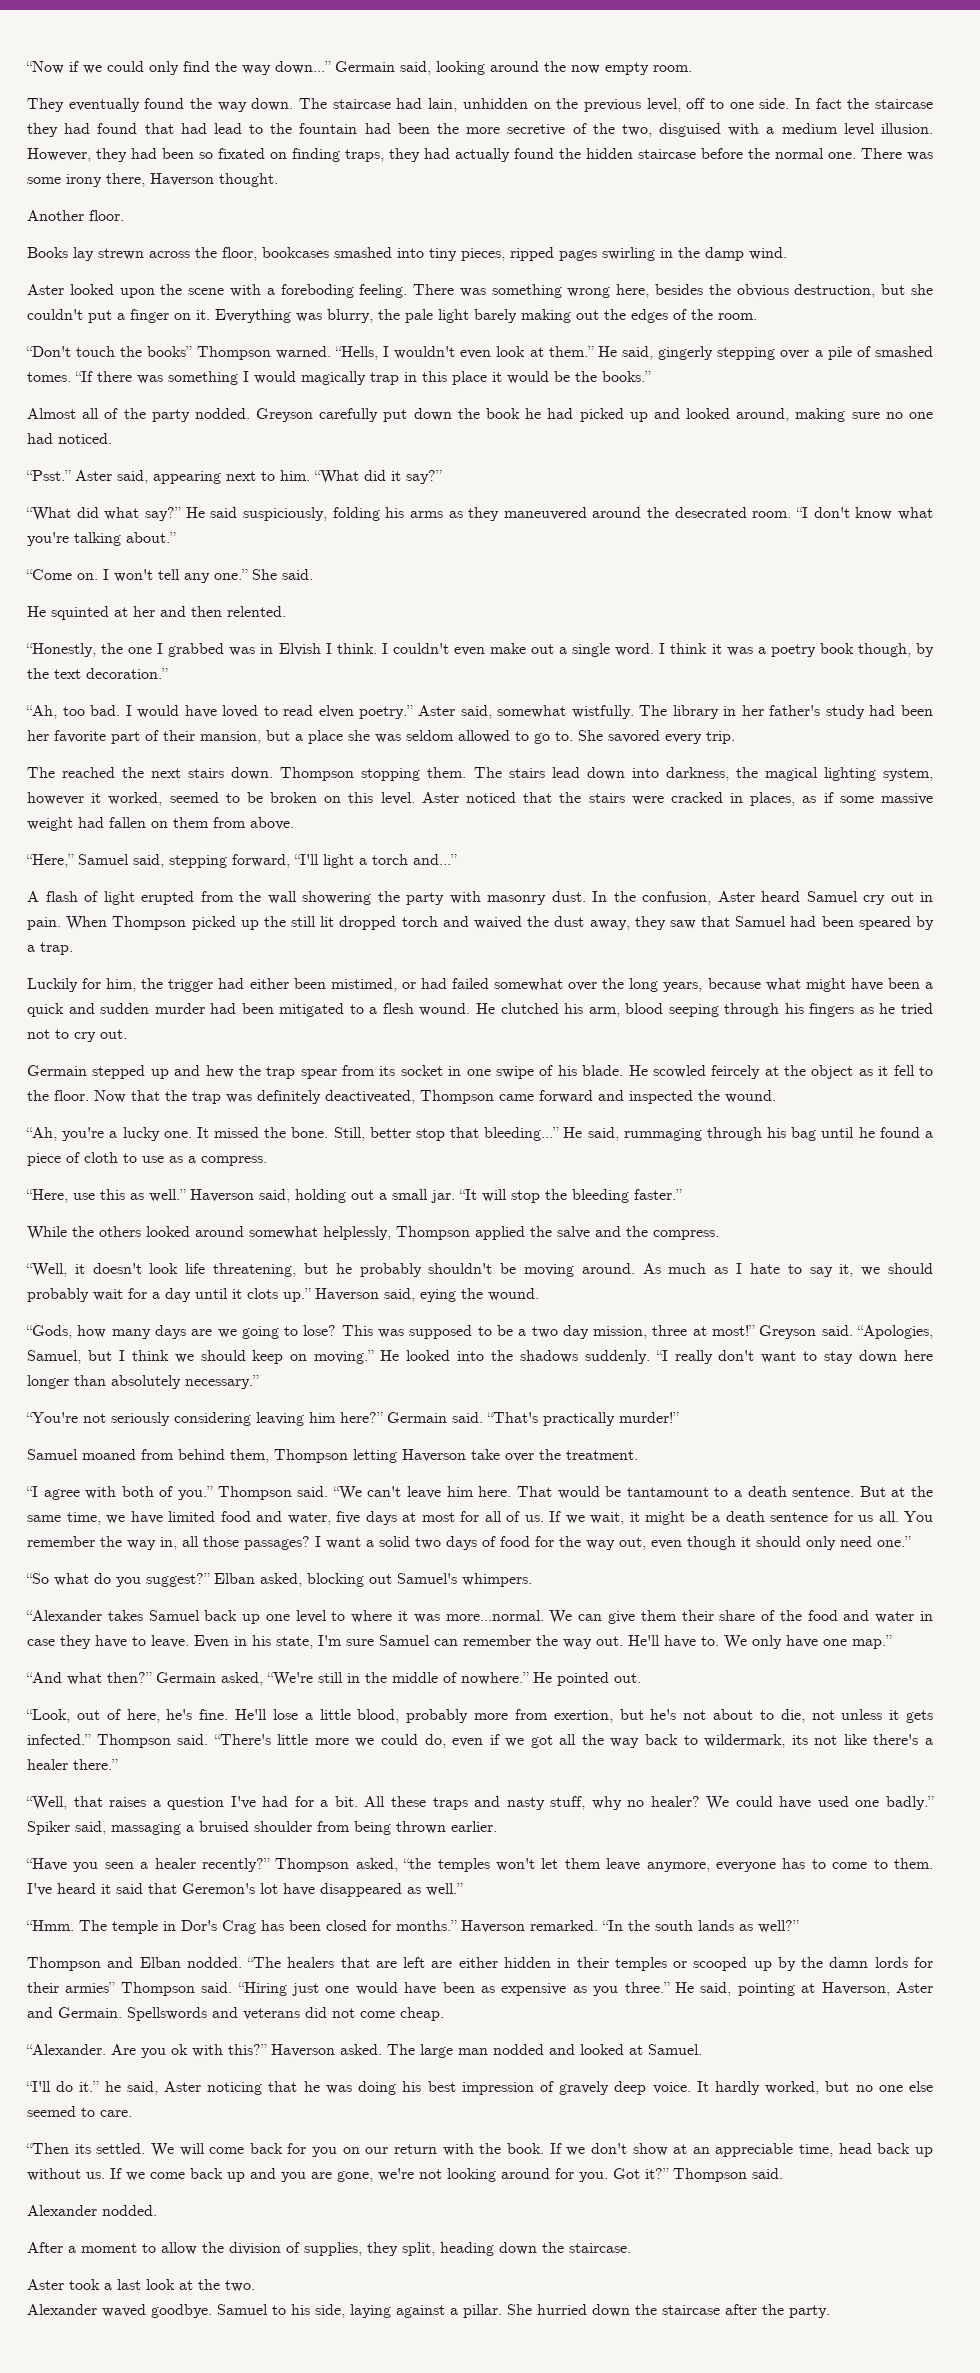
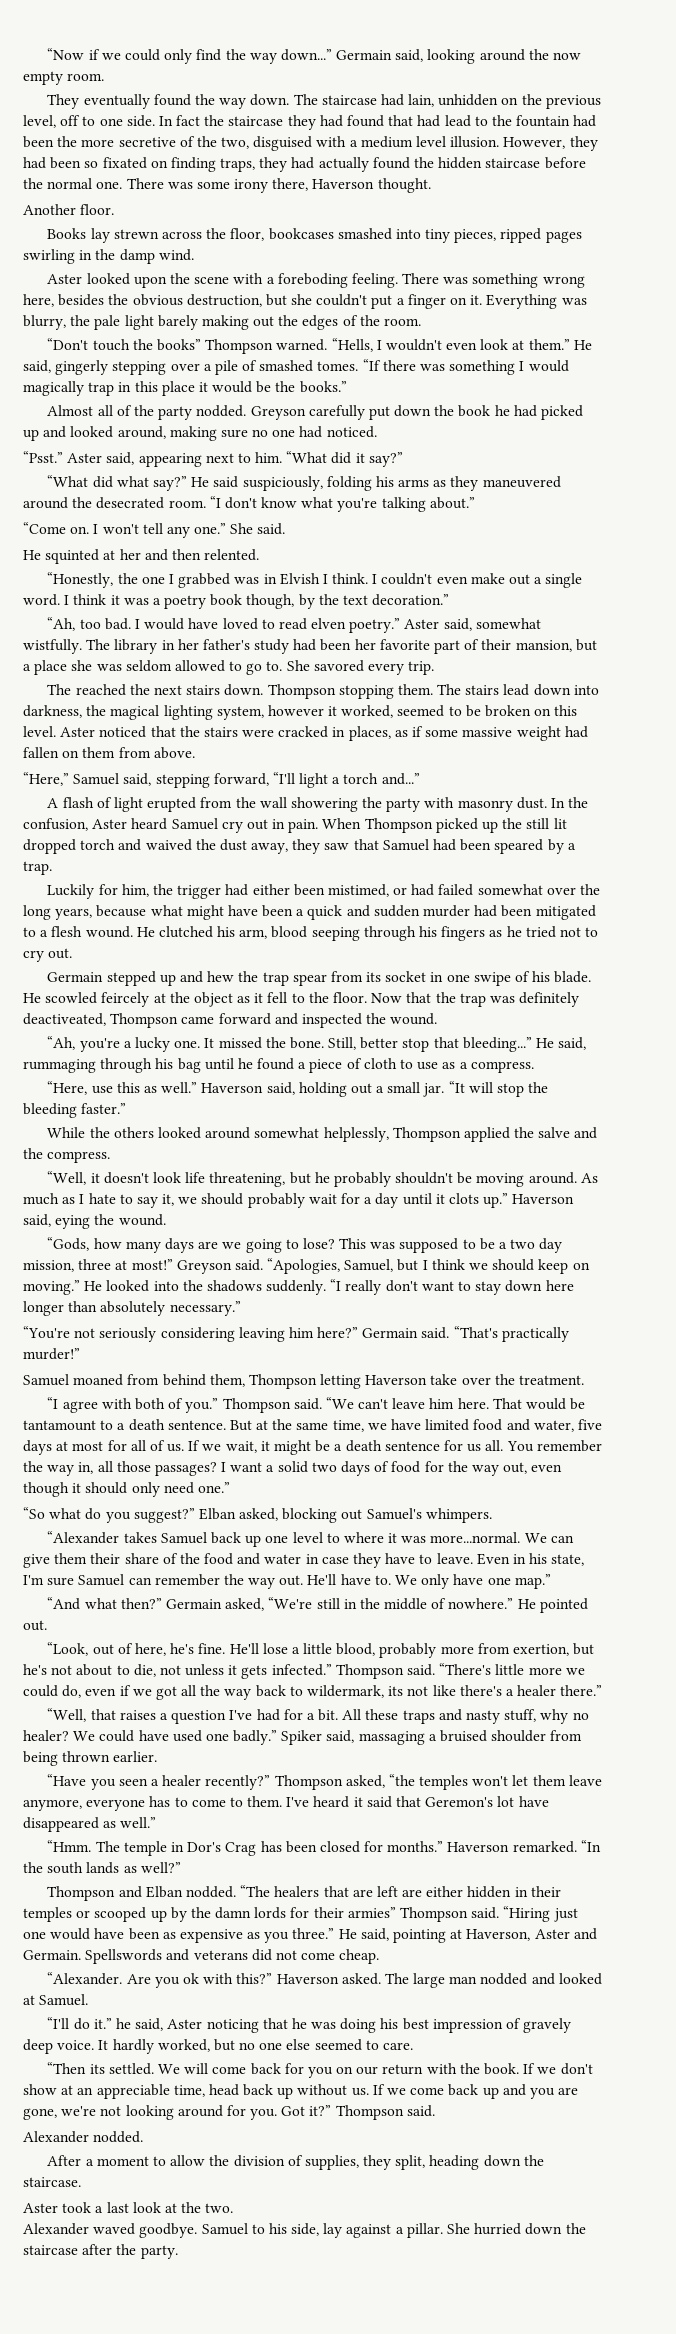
- Samuel to his side, laying against a pillar.
+ Samuel to his side, lay against a pillar.

